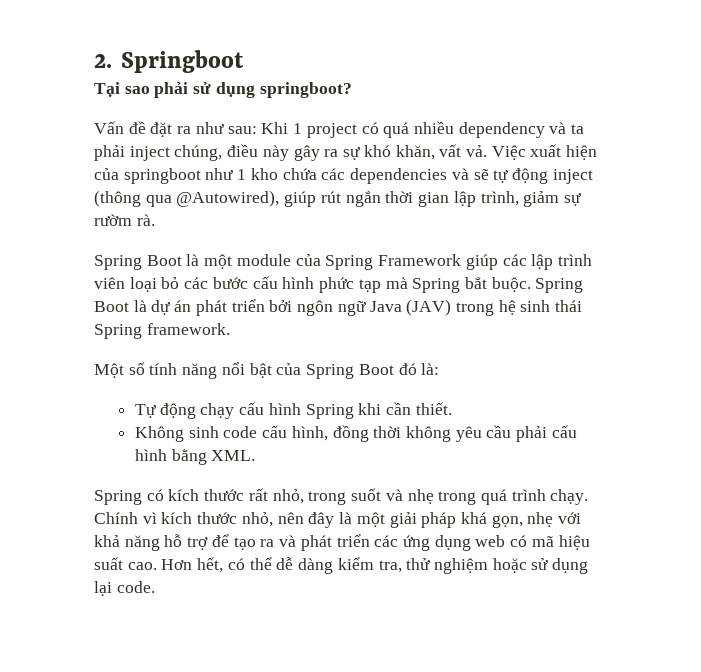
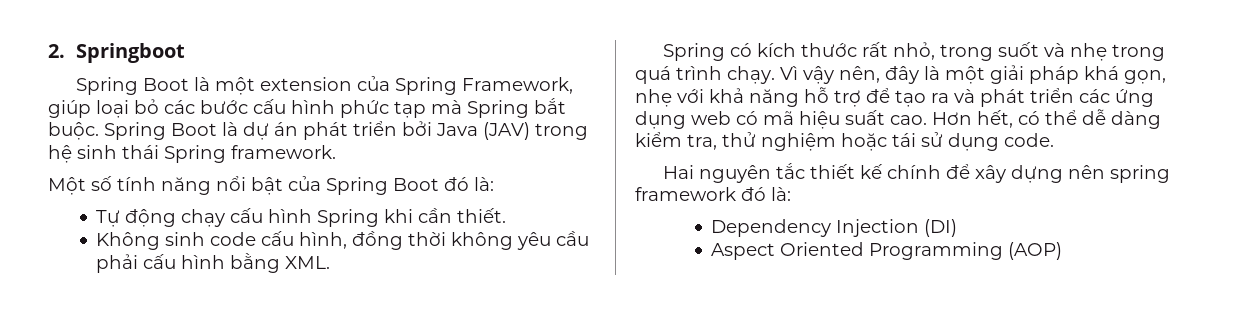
- Tại sao phải sử dụng springboot?
- Vấn đề đặt ra như sau: Khi 1 project có quá nhiều dependency và ta phải inject chúng, điều này gây ra sự khó khăn, vất vả. Việc xuất hiện của springboot như 1 kho chứa các dependencies và sẽ tự động inject (thông qua @Autowired), giúp rút ngắn thời gian lập trình, giảm sự rườm rà.
- Spring Boot là một module của Spring Framework giúp các lập trình viên loại bỏ các bước cấu hình phức tạp mà Spring bắt buộc.
+ Spring Boot là một extension của Spring Framework, giúp loại bỏ các bước cấu hình phức tạp mà Spring bắt buộc.
- Spring Boot là dự án phát triển bởi ngôn ngữ Java (JAV) trong hệ sinh thái Spring framework.
+ Spring Boot là dự án phát triển bởi Java (JAV) trong hệ sinh thái Spring framework.
- Chính vì kích thước nhỏ, nên đây là một giải pháp khá gọn, nhẹ với khả năng hỗ trợ để tạo ra và phát triển các ứng dụng web có mã hiệu suất cao.
+ Vì vậy nên, đây là một giải pháp khá gọn, nhẹ với khả năng hỗ trợ để tạo ra và phát triển các ứng dụng web có mã hiệu suất cao.
- Hơn hết, có thể dễ dàng kiểm tra, thử nghiệm hoặc sử dụng lại code.
+ Hơn hết, có thể dễ dàng kiểm tra, thử nghiệm hoặc tái sử dụng code.
+ Hai nguyên tắc thiết kế chính để xây dựng nên spring framework đó là:
+ Dependency Injection (DI)
+ Aspect Oriented Programming (AOP)

